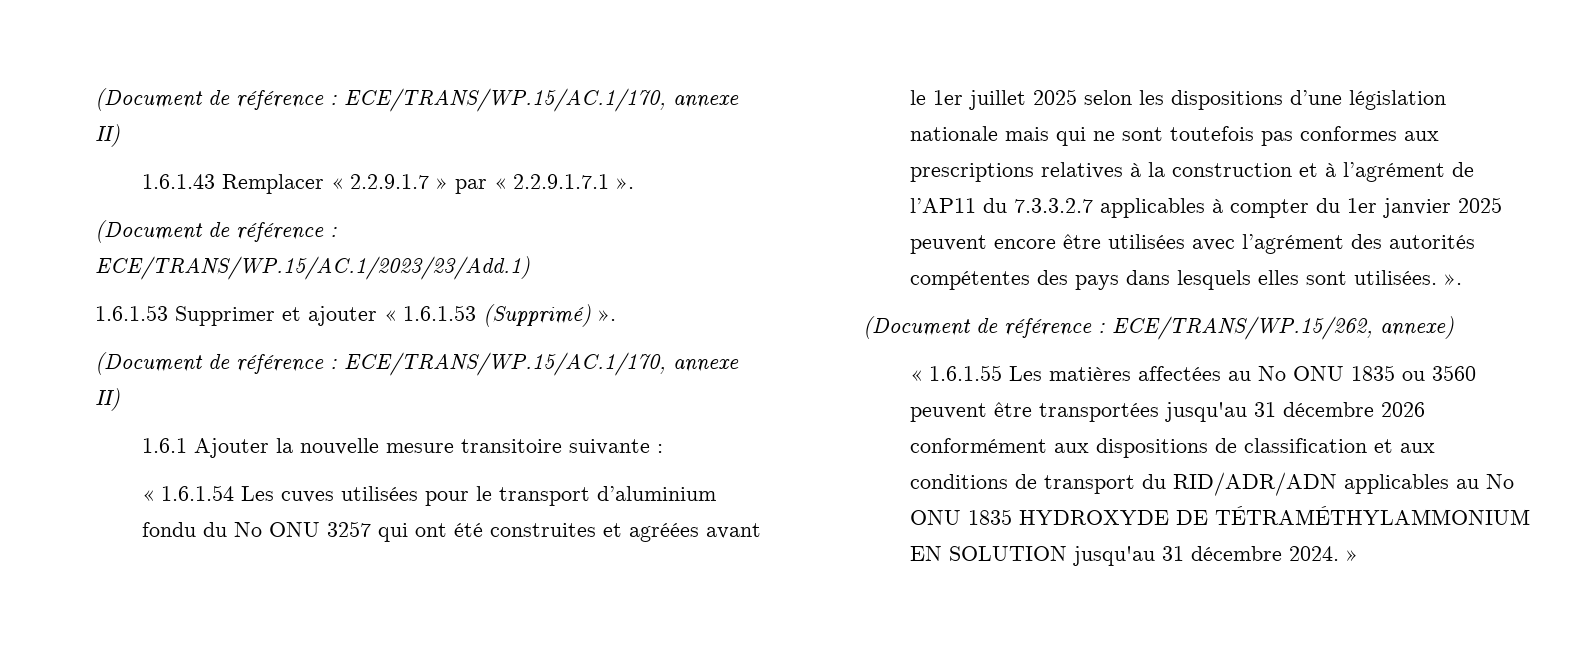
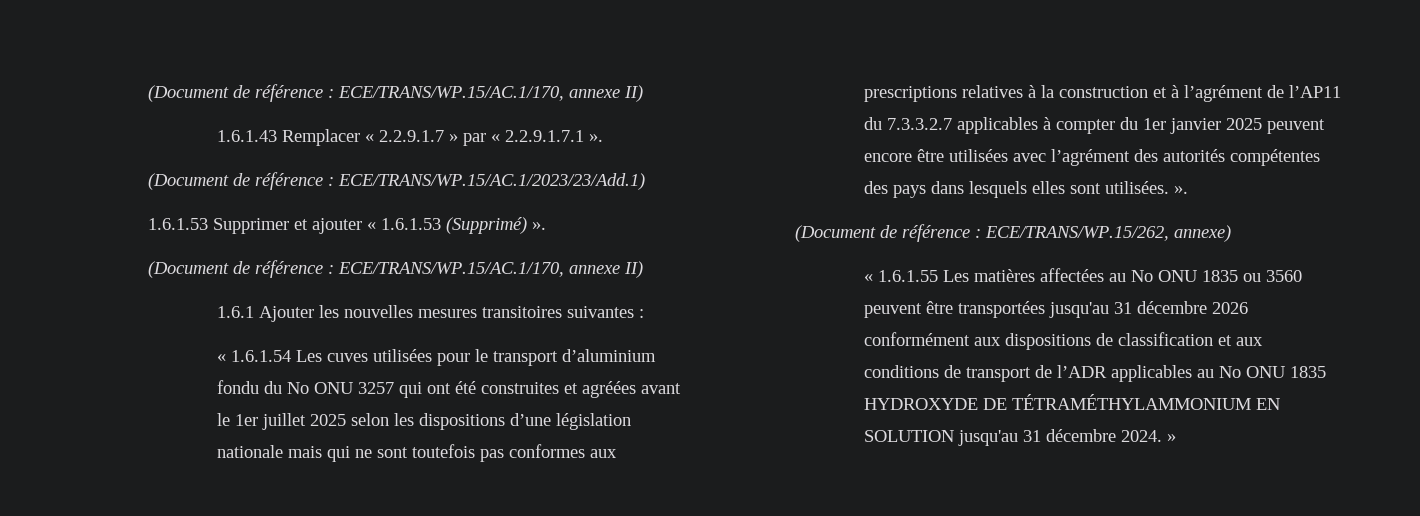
- 1.6.1 Ajouter la nouvelle mesure transitoire suivante :
+ 1.6.1 Ajouter les nouvelles mesures transitoires suivantes :
- « 1.6.1.55 Les matières affectées au No ONU 1835 ou 3560 peuvent être transportées jusqu'au 31 décembre 2026 conformément aux dispositions de classification et aux conditions de transport du RID/ADR/ADN applicables au No ONU 1835 HYDROXYDE DE TÉTRAMÉTHYLAMMONIUM EN SOLUTION jusqu'au 31 décembre 2024. »
+ « 1.6.1.55 Les matières affectées au No ONU 1835 ou 3560 peuvent être transportées jusqu'au 31 décembre 2026 conformément aux dispositions de classification et aux conditions de transport de l’ADR applicables au No ONU 1835 HYDROXYDE DE TÉTRAMÉTHYLAMMONIUM EN SOLUTION jusqu'au 31 décembre 2024. »

